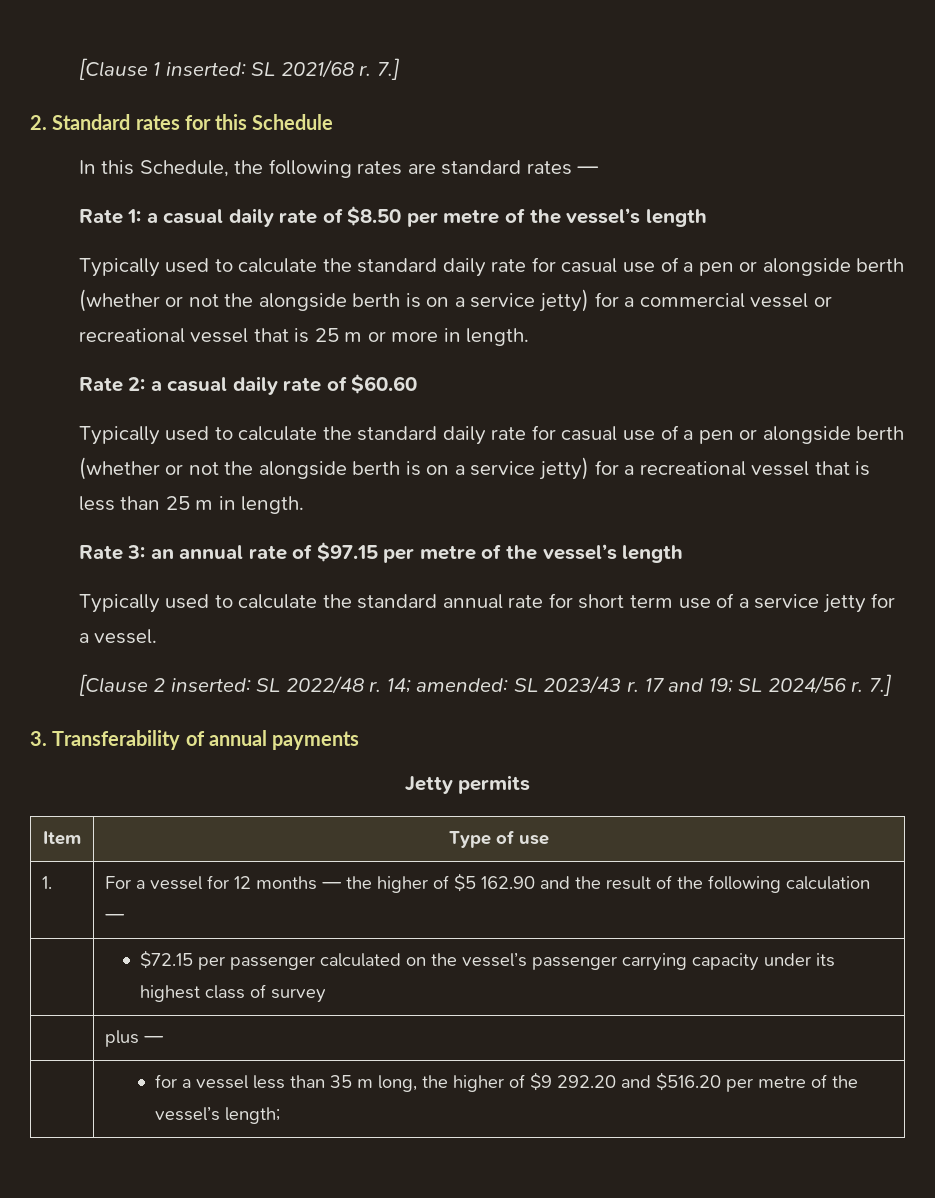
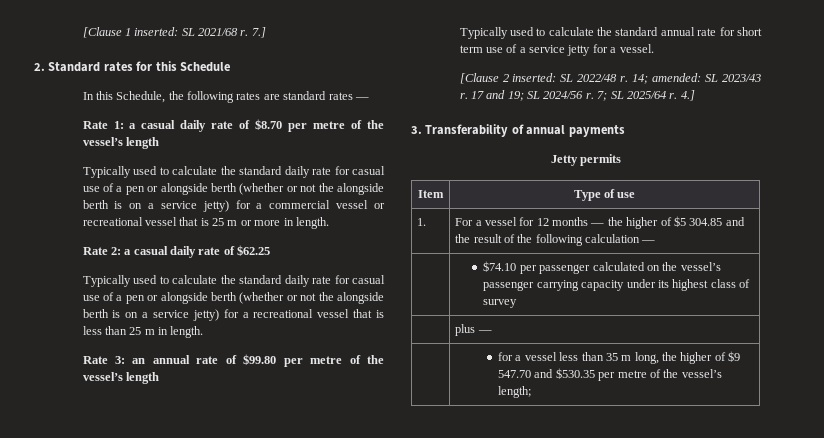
- Rate 1: a casual daily rate of $8.50 per metre of the vessel’s length
+ Rate 1: a casual daily rate of $8.70 per metre of the vessel’s length
- Rate 2: a casual daily rate of $60.60
+ Rate 2: a casual daily rate of $62.25
- Rate 3: an annual rate of $97.15 per metre of the vessel’s length
+ Rate 3: an annual rate of $99.80 per metre of the vessel’s length
- 17 and 19; SL 2024/56 r. 7.]
+ 17 and 19; SL 2024/56 r. 7; SL 2025/64 r. 4.]
- 1. | For a vessel for 12 months — the higher of $5 162.90 and the result of the following calculation —
+ 1. | For a vessel for 12 months — the higher of $5 304.85 and the result of the following calculation —
- | $72.15 per passenger calculated on the vessel’s passenger carrying capacity under its highest class of survey
+ | $74.10 per passenger calculated on the vessel’s passenger carrying capacity under its highest class of survey
- | for a vessel less than 35 m long, the higher of $9 292.20 and $516.20 per metre of the vessel’s length;
+ | for a vessel less than 35 m long, the higher of $9 547.70 and $530.35 per metre of the vessel’s length;

